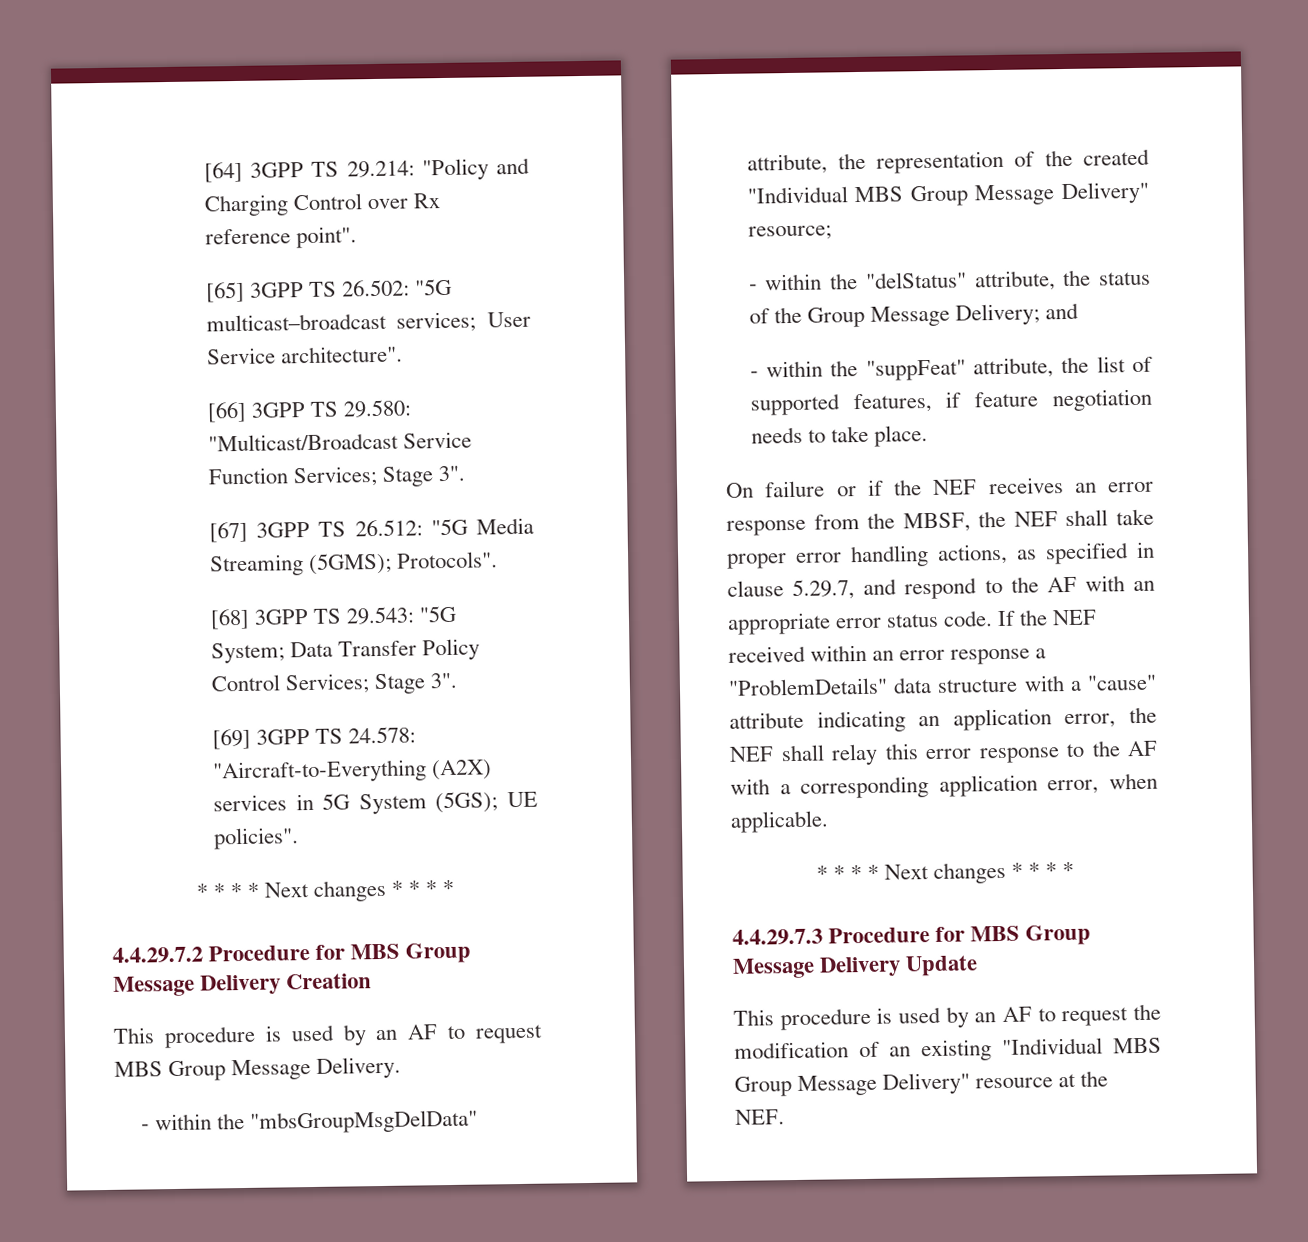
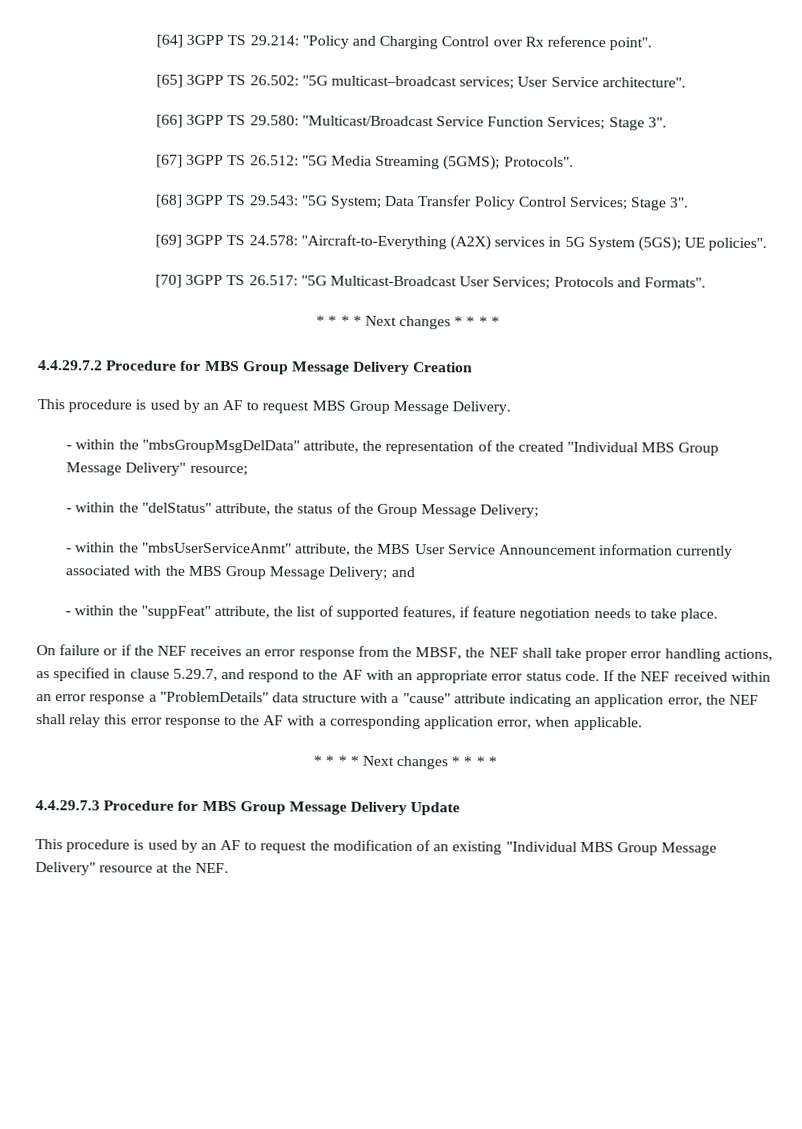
+ [70] 3GPP TS 26.517: "5G Multicast-Broadcast User Services; Protocols and Formats".
- - within the "delStatus" attribute, the status of the Group Message Delivery; and
+ - within the "delStatus" attribute, the status of the Group Message Delivery;
+ - within the "mbsUserServiceAnmt" attribute, the MBS User Service Announcement information currently associated with the MBS Group Message Delivery; and

